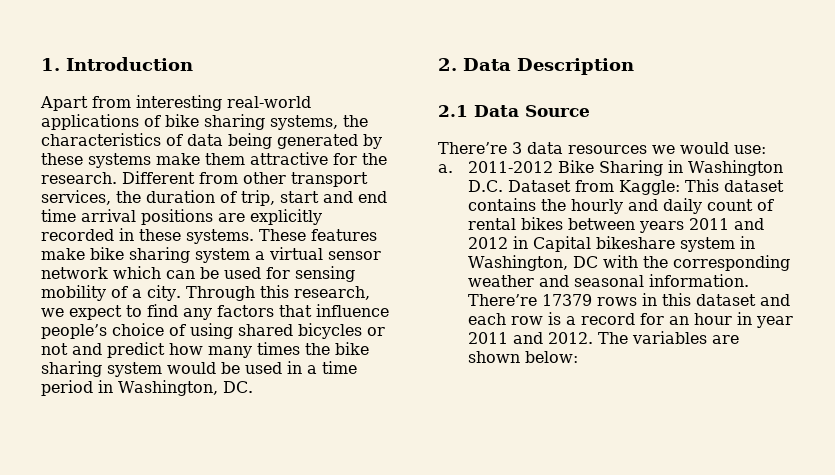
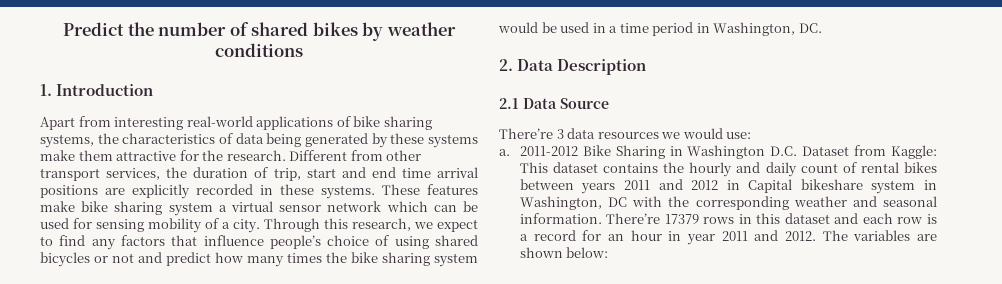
+ Predict the number of shared bikes by weather conditions

